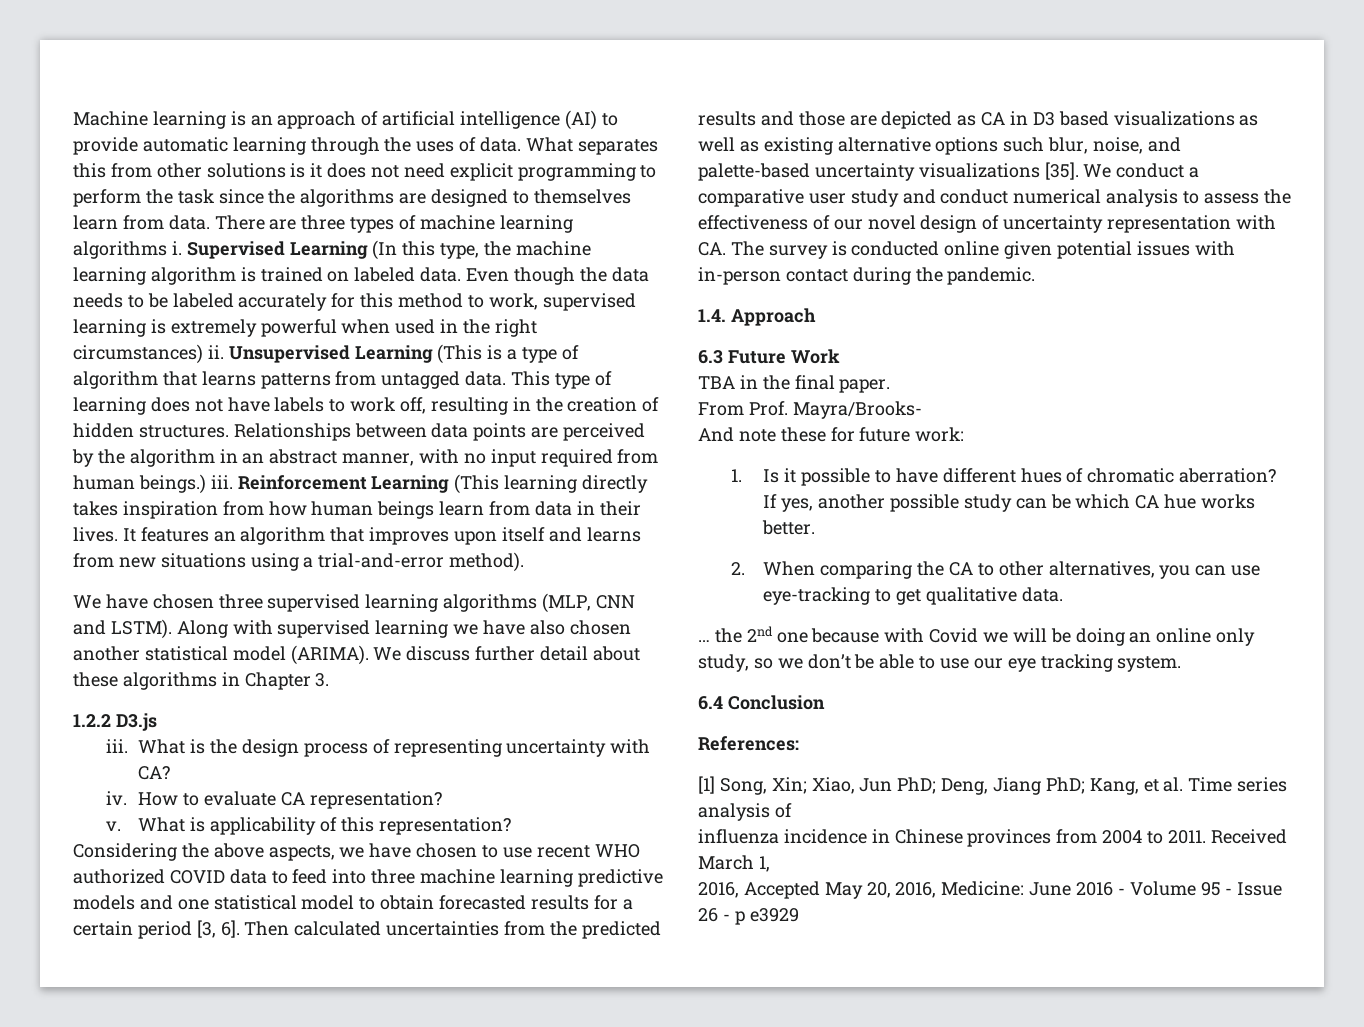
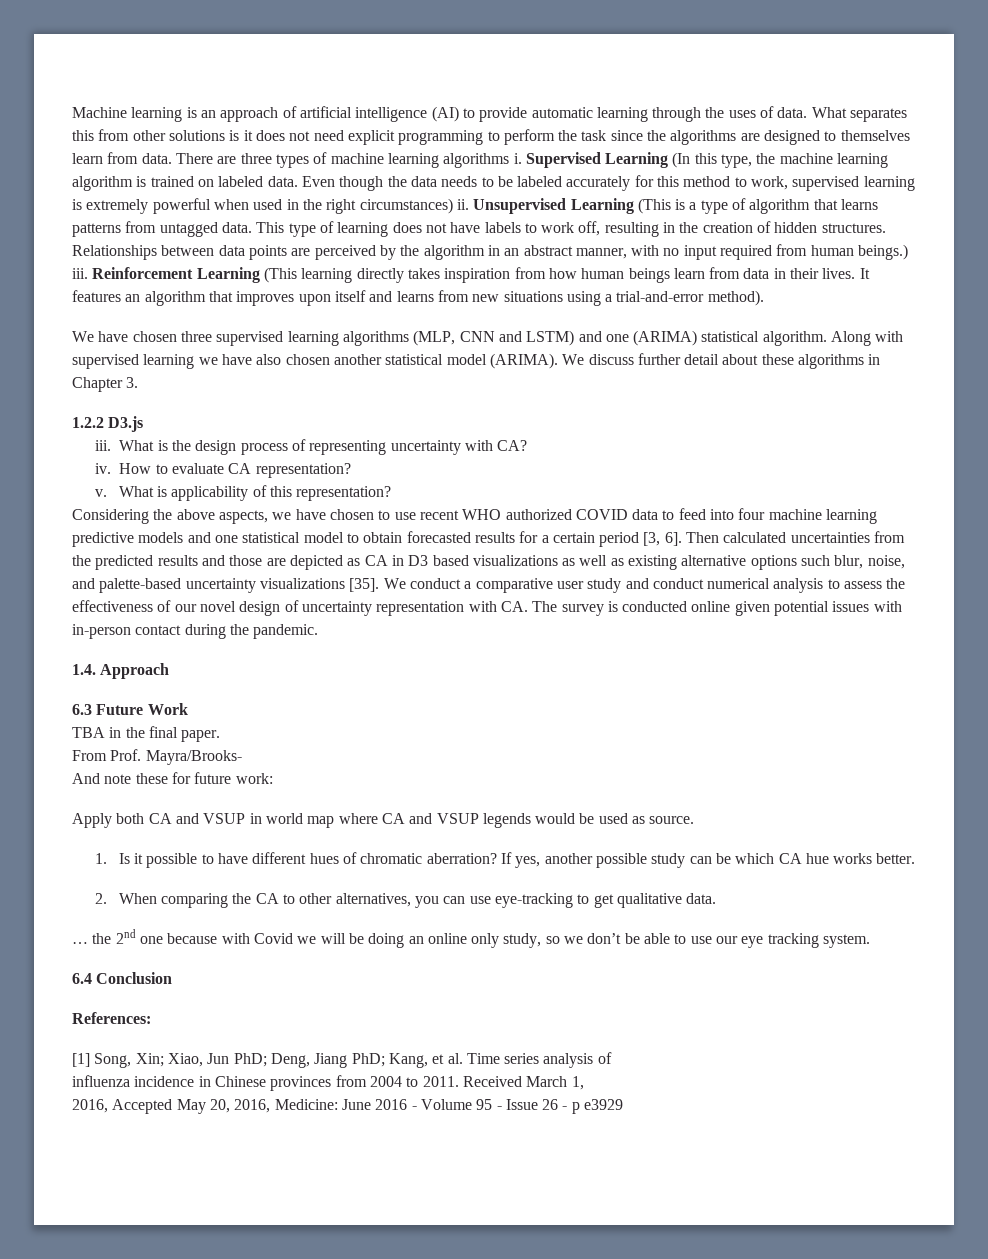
- We have chosen three supervised learning algorithms (MLP, CNN and LSTM).
+ We have chosen three supervised learning algorithms (MLP, CNN and LSTM) and one (ARIMA) statistical algorithm.
- Considering the above aspects, we have chosen to use recent WHO authorized COVID data to feed into three machine learning predictive models and one statistical model to obtain forecasted results for a certain period [3, 6].
+ Considering the above aspects, we have chosen to use recent WHO authorized COVID data to feed into four machine learning predictive models and one statistical model to obtain forecasted results for a certain period [3, 6].
+ Apply both CA and VSUP in world map where CA and VSUP legends would be used as source.

